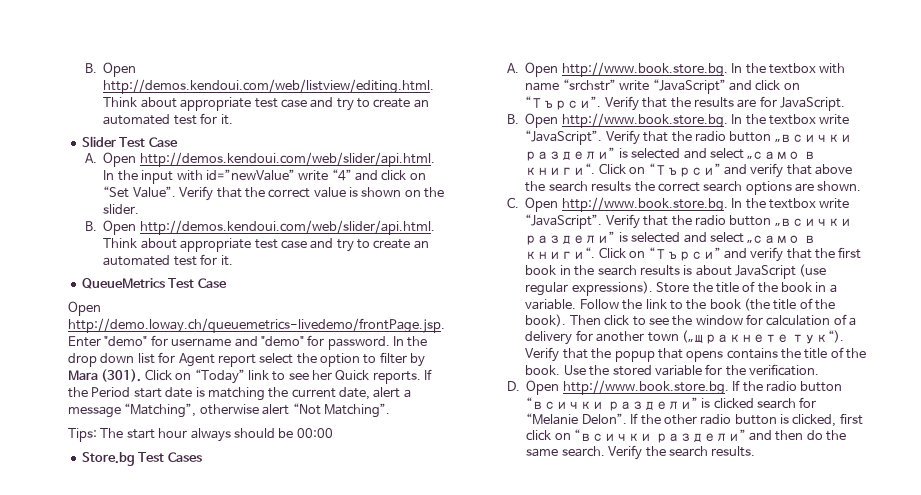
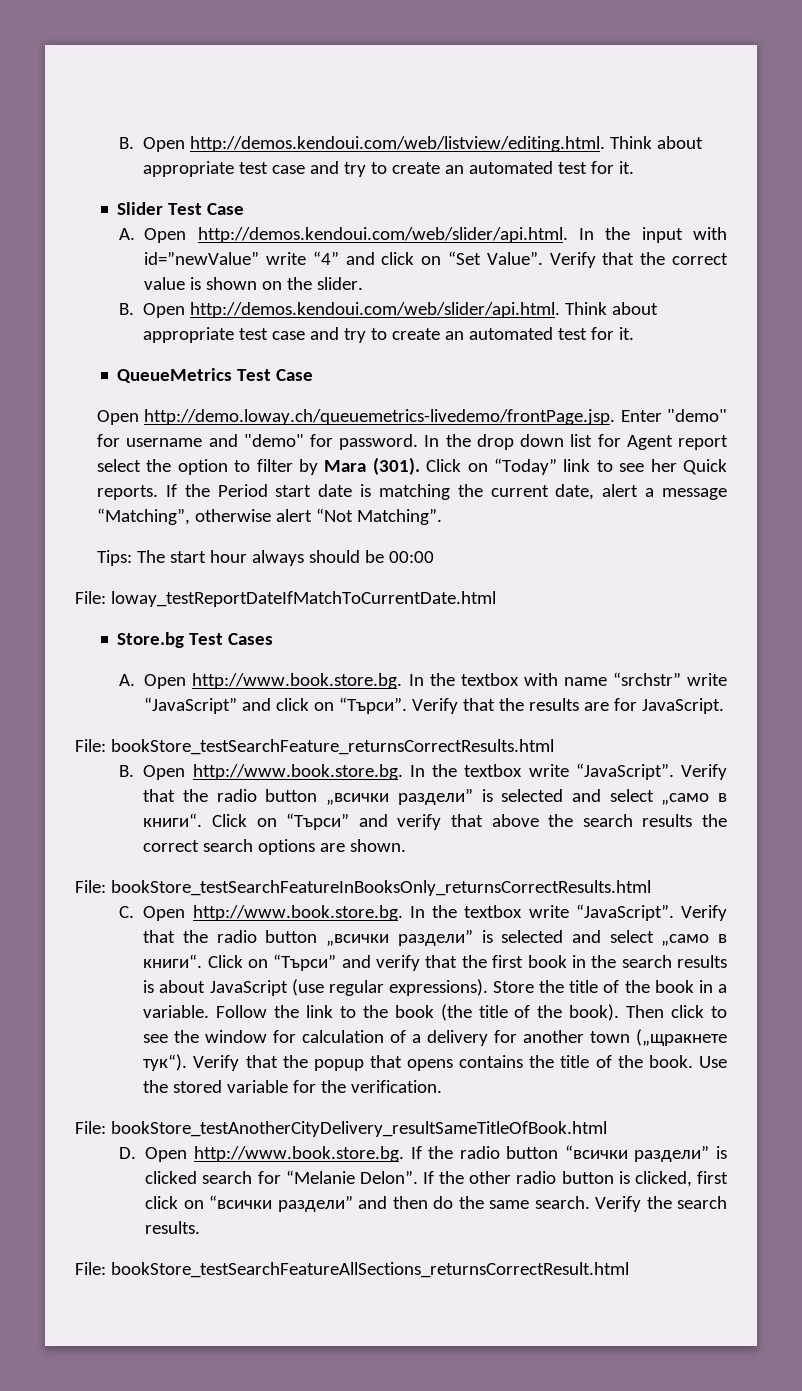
+ File: loway_testReportDateIfMatchToCurrentDate.html
+ File: bookStore_testSearchFeature_returnsCorrectResults.html
+ File: bookStore_testSearchFeatureInBooksOnly_returnsCorrectResults.html
+ File: bookStore_testAnotherCityDelivery_resultSameTitleOfBook.html
+ File: bookStore_testSearchFeatureAllSections_returnsCorrectResult.html

